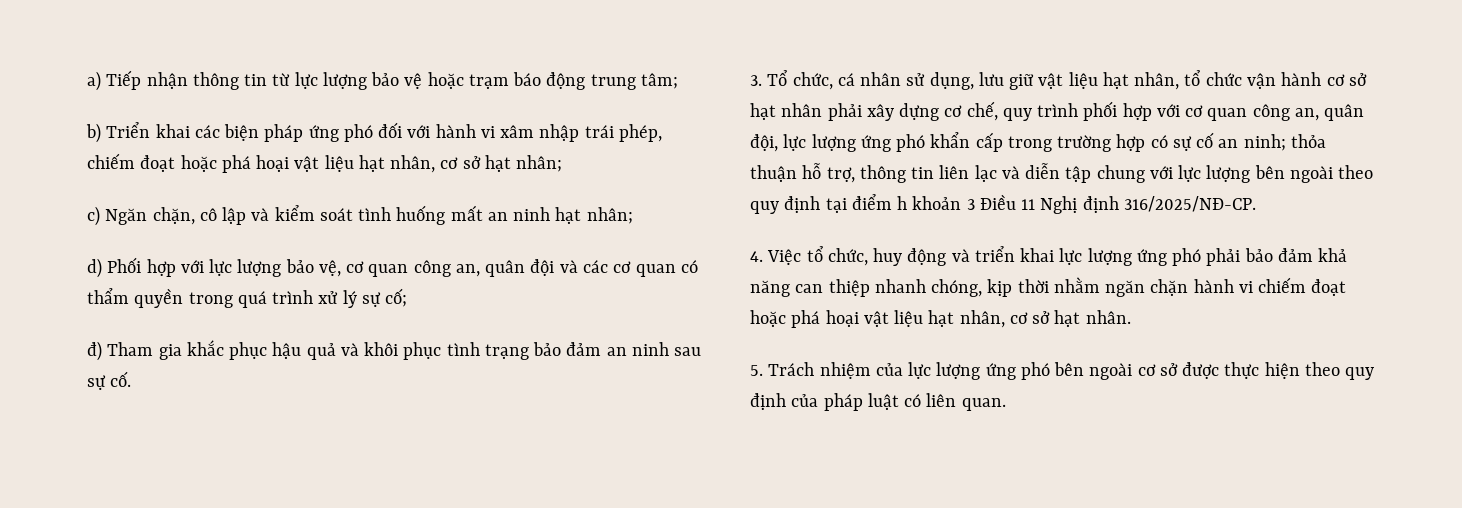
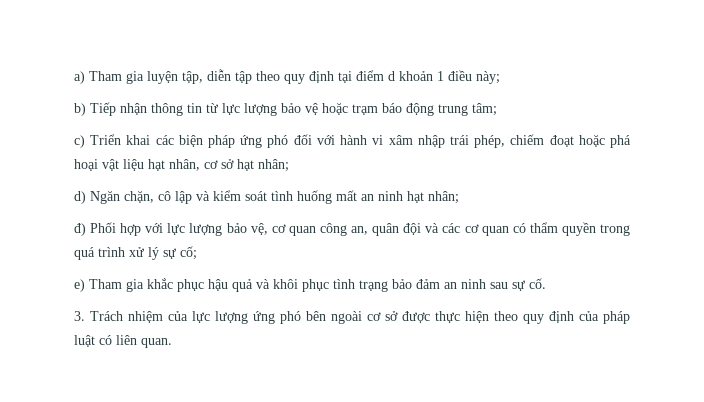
- a) Tiếp nhận thông tin từ lực lượng bảo vệ hoặc trạm báo động trung tâm;
+ a) Tham gia luyện tập, diễn tập theo quy định tại điểm d khoản 1 điều này;
+ b) Tiếp nhận thông tin từ lực lượng bảo vệ hoặc trạm báo động trung tâm;
- b) Triển khai các biện pháp ứng phó đối với hành vi xâm nhập trái phép, chiếm đoạt hoặc phá hoại vật liệu hạt nhân, cơ sở hạt nhân;
+ c) Triển khai các biện pháp ứng phó đối với hành vi xâm nhập trái phép, chiếm đoạt hoặc phá hoại vật liệu hạt nhân, cơ sở hạt nhân;
- c) Ngăn chặn, cô lập và kiểm soát tình huống mất an ninh hạt nhân;
+ d) Ngăn chặn, cô lập và kiểm soát tình huống mất an ninh hạt nhân;
- d) Phối hợp với lực lượng bảo vệ, cơ quan công an, quân đội và các cơ quan có thẩm quyền trong quá trình xử lý sự cố;
+ đ) Phối hợp với lực lượng bảo vệ, cơ quan công an, quân đội và các cơ quan có thẩm quyền trong quá trình xử lý sự cố;
- đ) Tham gia khắc phục hậu quả và khôi phục tình trạng bảo đảm an ninh sau sự cố.
+ e) Tham gia khắc phục hậu quả và khôi phục tình trạng bảo đảm an ninh sau sự cố.
- 3. Tổ chức, cá nhân sử dụng, lưu giữ vật liệu hạt nhân, tổ chức vận hành cơ sở hạt nhân phải xây dựng cơ chế, quy trình phối hợp với cơ quan công an, quân đội, lực lượng ứng phó khẩn cấp trong trường hợp có sự cố an ninh; thỏa thuận hỗ trợ, thông tin liên lạc và diễn tập chung với lực lượng bên ngoài theo quy định tại điểm h khoản 3 Điều 11 Nghị định 316/2025/NĐ-CP.
- 4. Việc tổ chức, huy động và triển khai lực lượng ứng phó phải bảo đảm khả năng can thiệp nhanh chóng, kịp thời nhằm ngăn chặn hành vi chiếm đoạt hoặc phá hoại vật liệu hạt nhân, cơ sở hạt nhân.
- 5. Trách nhiệm của lực lượng ứng phó bên ngoài cơ sở được thực hiện theo quy định của pháp luật có liên quan.
+ 3. Trách nhiệm của lực lượng ứng phó bên ngoài cơ sở được thực hiện theo quy định của pháp luật có liên quan.

